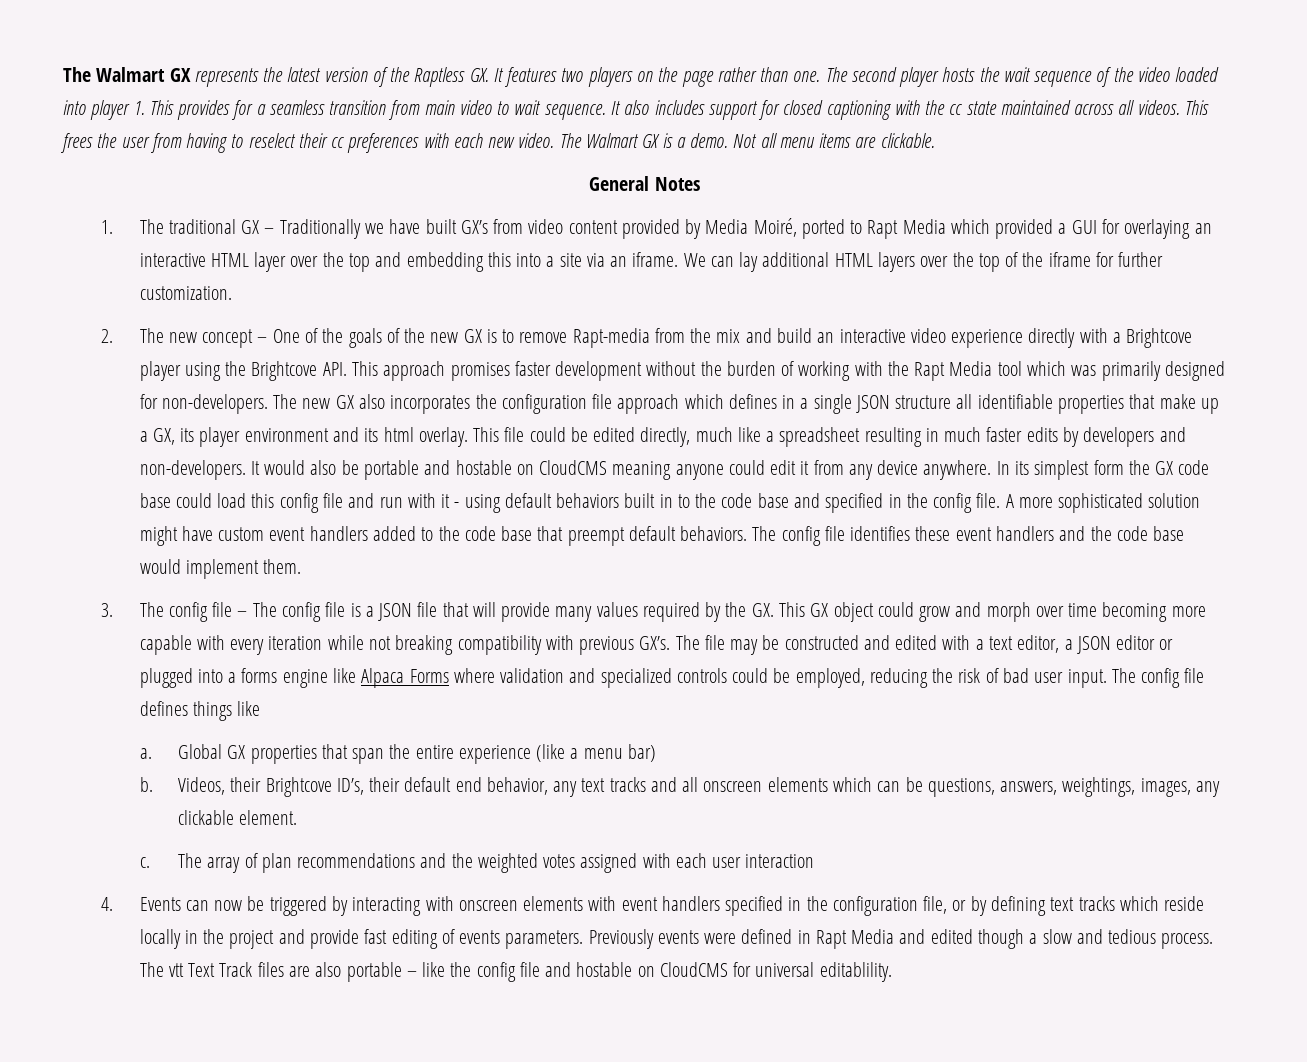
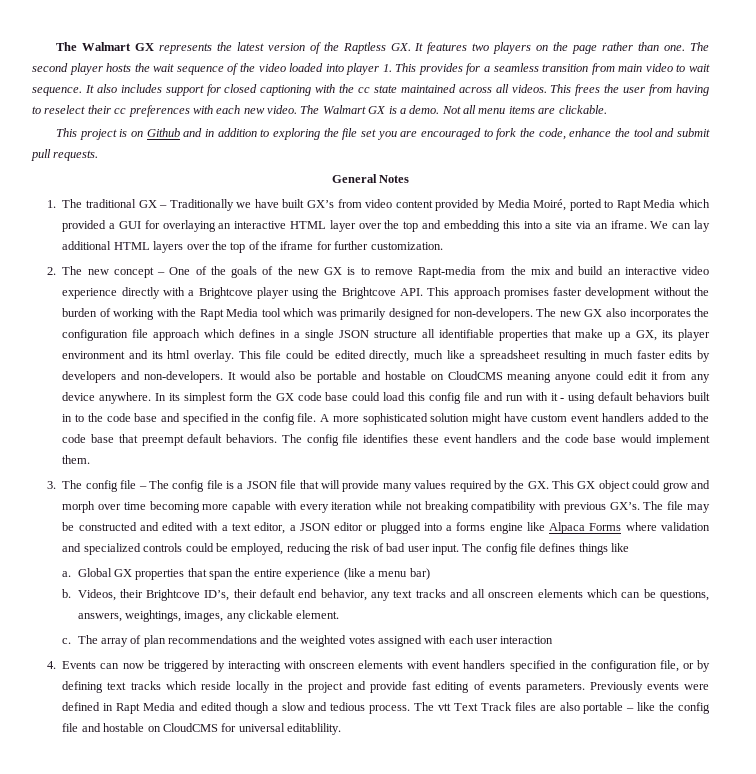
+ This project is on Github and in addition to exploring the file set you are encouraged to fork the code, enhance the tool and submit pull requests.

